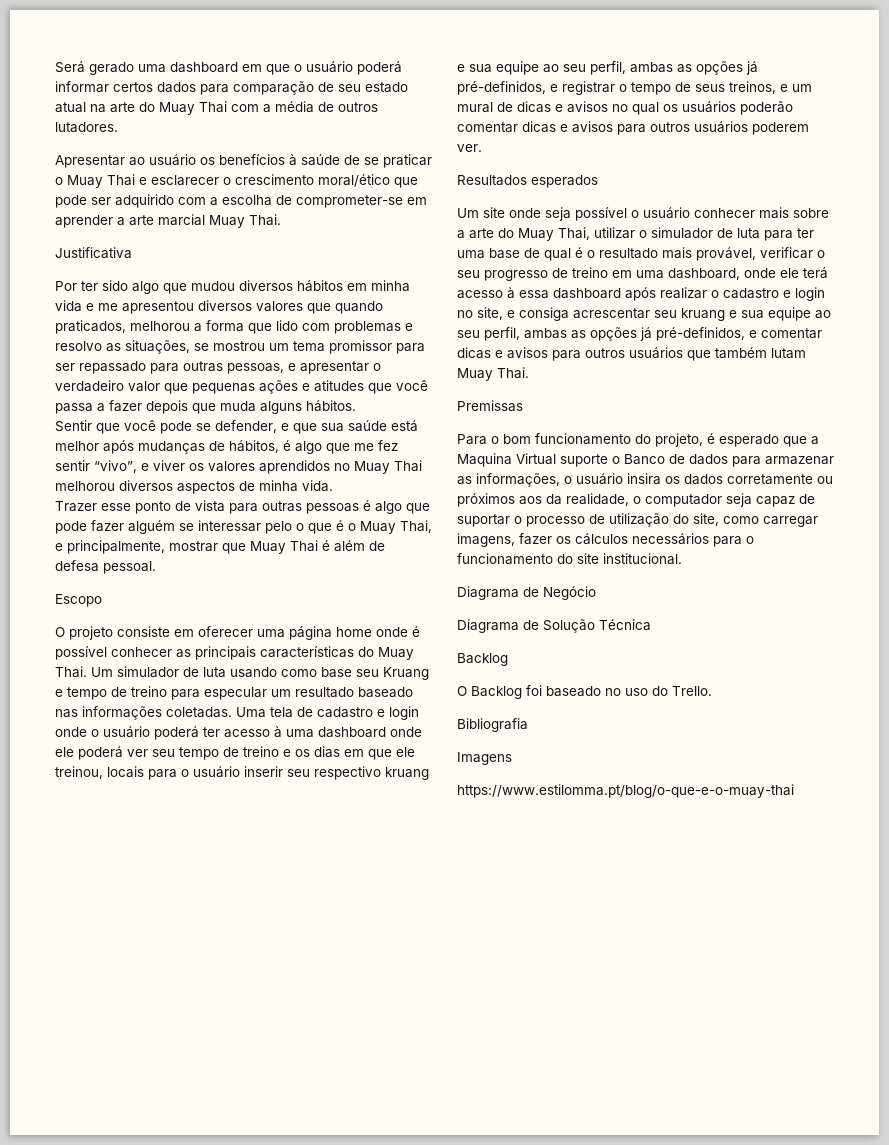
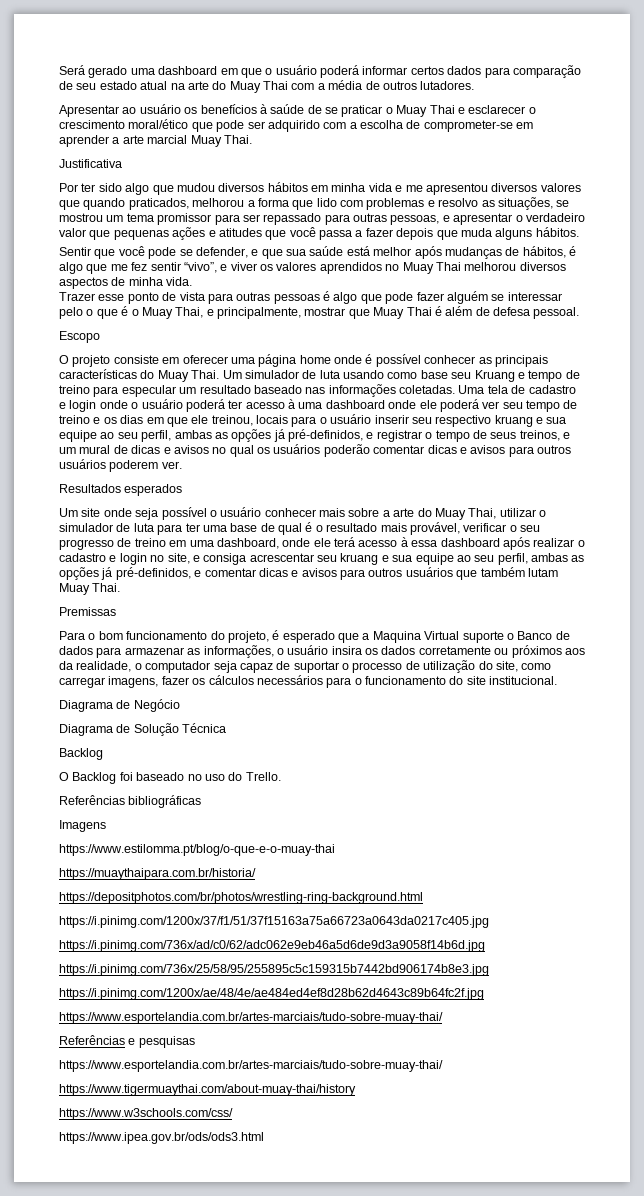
- Bibliografia
+ Referências bibliográficas
+ https://muaythaipara.com.br/historia/
+ https://depositphotos.com/br/photos/wrestling-ring-background.html
+ https://i.pinimg.com/1200x/37/f1/51/37f15163a75a66723a0643da0217c405.jpg
+ https://i.pinimg.com/736x/ad/c0/62/adc062e9eb46a5d6de9d3a9058f14b6d.jpg
+ https://i.pinimg.com/736x/25/58/95/255895c5c159315b7442bd906174b8e3.jpg
+ https://i.pinimg.com/1200x/ae/48/4e/ae484ed4ef8d28b62d4643c89b64fc2f.jpg
+ https://www.esportelandia.com.br/artes-marciais/tudo-sobre-muay-thai/
+ Referências e pesquisas
+ https://www.esportelandia.com.br/artes-marciais/tudo-sobre-muay-thai/
+ https://www.tigermuaythai.com/about-muay-thai/history
+ https://www.w3schools.com/css/
+ https://www.ipea.gov.br/ods/ods3.html

